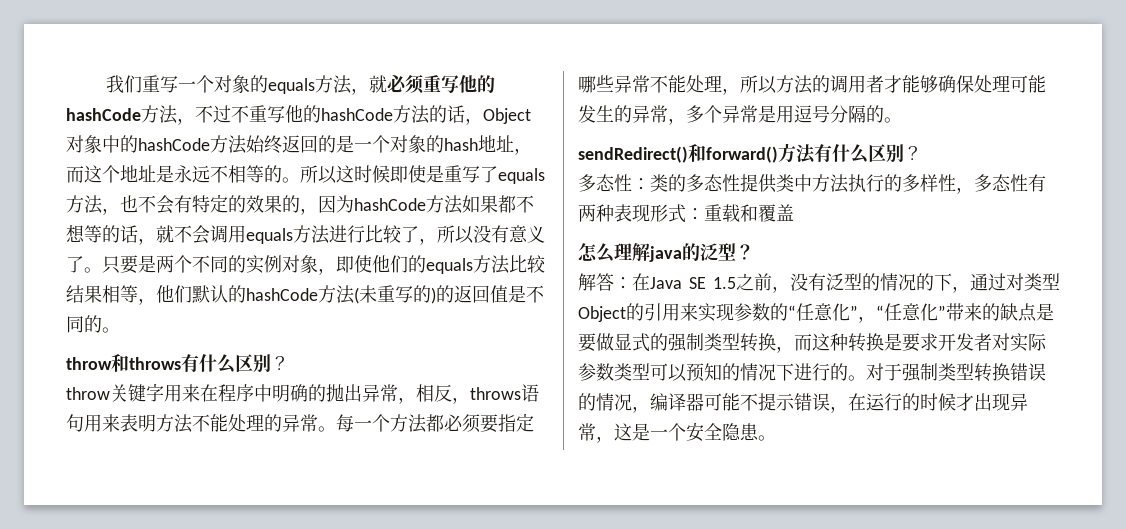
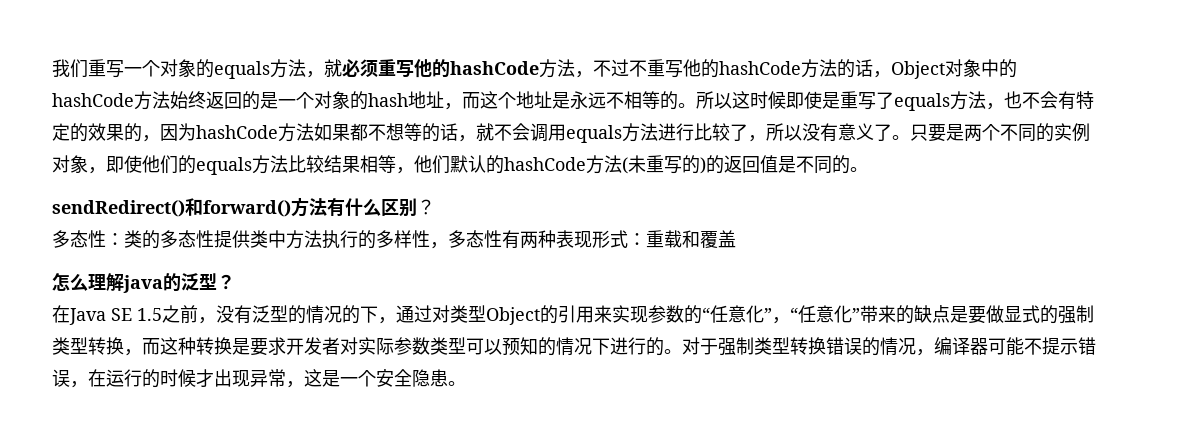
- throw和throws有什么区别？
- throw关键字用来在程序中明确的抛出异常，相反，throws语句用来表明方法不能处理的异常。每一个方法都必须要指定哪些异常不能处理，所以方法的调用者才能够确保处理可能发生的异常，多个异常是用逗号分隔的。
- 解答：在Java SE 1.5之前，没有泛型的情况的下，通过对类型Object的引用来实现参数的“任意化”，“任意化”带来的缺点是要做显式的强制类型转换，而这种转换是要求开发者对实际参数类型可以预知的情况下进行的。
+ 在Java SE 1.5之前，没有泛型的情况的下，通过对类型Object的引用来实现参数的“任意化”，“任意化”带来的缺点是要做显式的强制类型转换，而这种转换是要求开发者对实际参数类型可以预知的情况下进行的。

